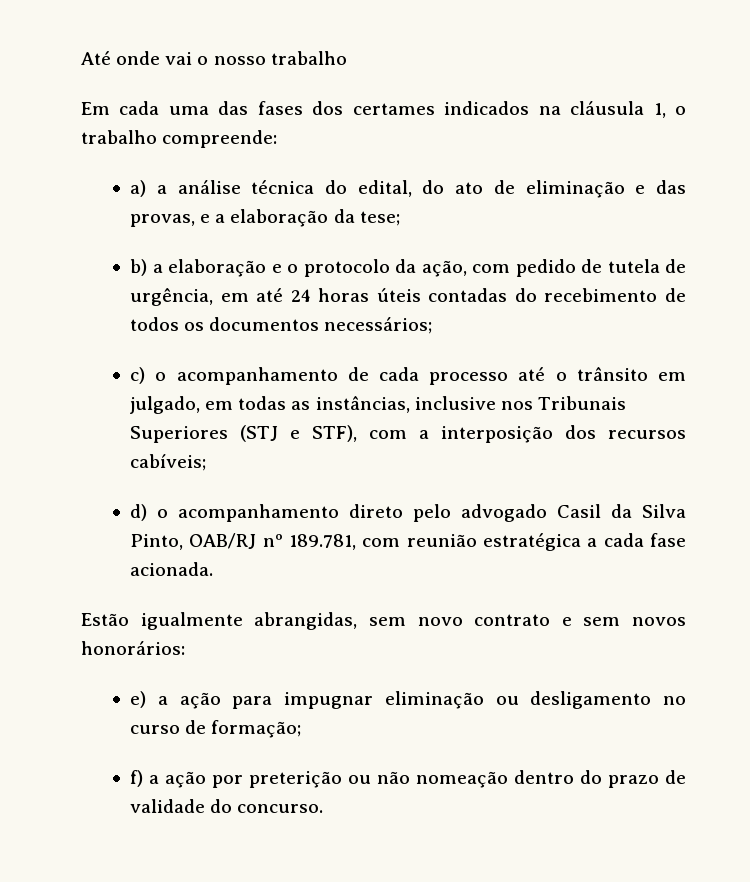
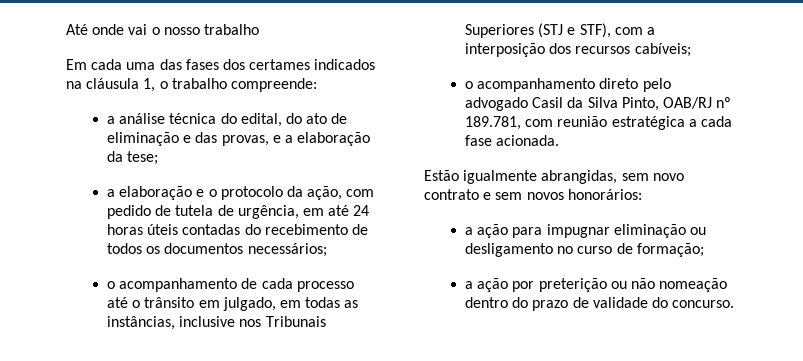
- a) a análise técnica do edital, do ato de eliminação e das provas, e a elaboração da tese;
+ a análise técnica do edital, do ato de eliminação e das provas, e a elaboração da tese;
- b) a elaboração e o protocolo da ação, com pedido de tutela de urgência, em até 24 horas úteis contadas do recebimento de todos os documentos necessários;
+ a elaboração e o protocolo da ação, com pedido de tutela de urgência, em até 24 horas úteis contadas do recebimento de todos os documentos necessários;
- c) o acompanhamento de cada processo até o trânsito em julgado, em todas as instâncias, inclusive nos Tribunais Superiores (STJ e STF), com a interposição dos recursos cabíveis;
+ o acompanhamento de cada processo até o trânsito em julgado, em todas as instâncias, inclusive nos Tribunais Superiores (STJ e STF), com a interposição dos recursos cabíveis;
- d) o acompanhamento direto pelo advogado Casil da Silva Pinto, OAB/RJ nº 189.781, com reunião estratégica a cada fase acionada.
+ o acompanhamento direto pelo advogado Casil da Silva Pinto, OAB/RJ nº 189.781, com reunião estratégica a cada fase acionada.
- e) a ação para impugnar eliminação ou desligamento no curso de formação;
+ a ação para impugnar eliminação ou desligamento no curso de formação;
- f) a ação por preterição ou não nomeação dentro do prazo de validade do concurso.
+ a ação por preterição ou não nomeação dentro do prazo de validade do concurso.

